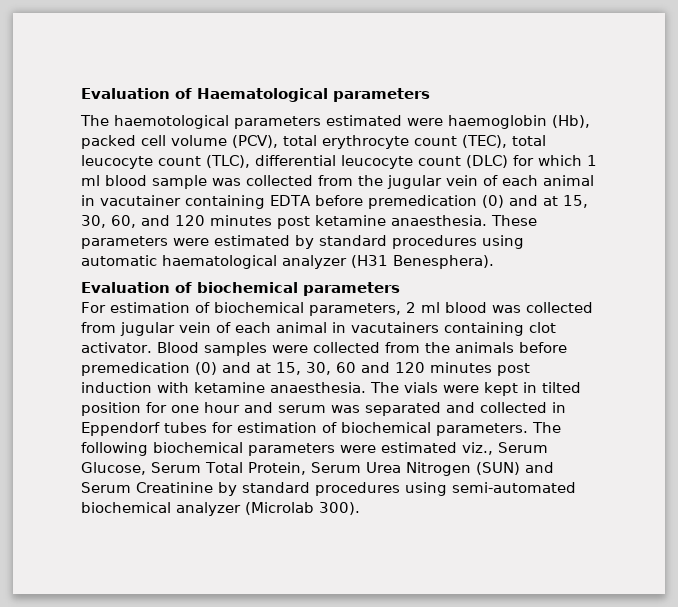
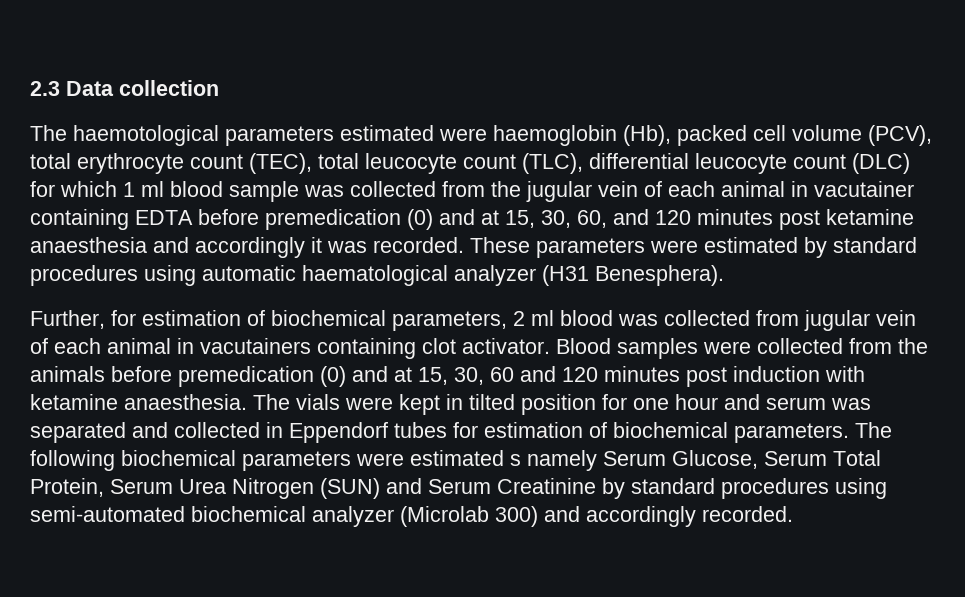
- Evaluation of Haematological parameters
+ 2.3 Data collection
- The haemotological parameters estimated were haemoglobin (Hb), packed cell volume (PCV), total erythrocyte count (TEC), total leucocyte count (TLC), differential leucocyte count (DLC) for which 1 ml blood sample was collected from the jugular vein of each animal in vacutainer containing EDTA before premedication (0) and at 15, 30, 60, and 120 minutes post ketamine anaesthesia.
+ The haemotological parameters estimated were haemoglobin (Hb), packed cell volume (PCV), total erythrocyte count (TEC), total leucocyte count (TLC), differential leucocyte count (DLC) for which 1 ml blood sample was collected from the jugular vein of each animal in vacutainer containing EDTA before premedication (0) and at 15, 30, 60, and 120 minutes post ketamine anaesthesia and accordingly it was recorded.
- Evaluation of biochemical parameters
- For estimation of biochemical parameters, 2 ml blood was collected from jugular vein of each animal in vacutainers containing clot activator.
+ Further, for estimation of biochemical parameters, 2 ml blood was collected from jugular vein of each animal in vacutainers containing clot activator.
- The following biochemical parameters were estimated viz., Serum Glucose, Serum Total Protein, Serum Urea Nitrogen (SUN) and Serum Creatinine by standard procedures using semi-automated biochemical analyzer (Microlab 300).
+ The following biochemical parameters were estimated s namely Serum Glucose, Serum Total Protein, Serum Urea Nitrogen (SUN) and Serum Creatinine by standard procedures using semi-automated biochemical analyzer (Microlab 300) and accordingly recorded.

